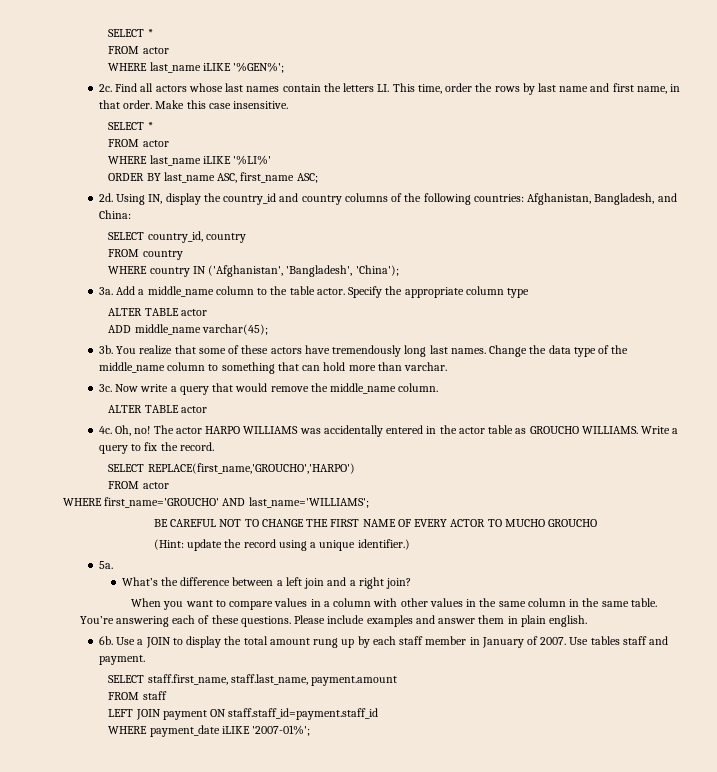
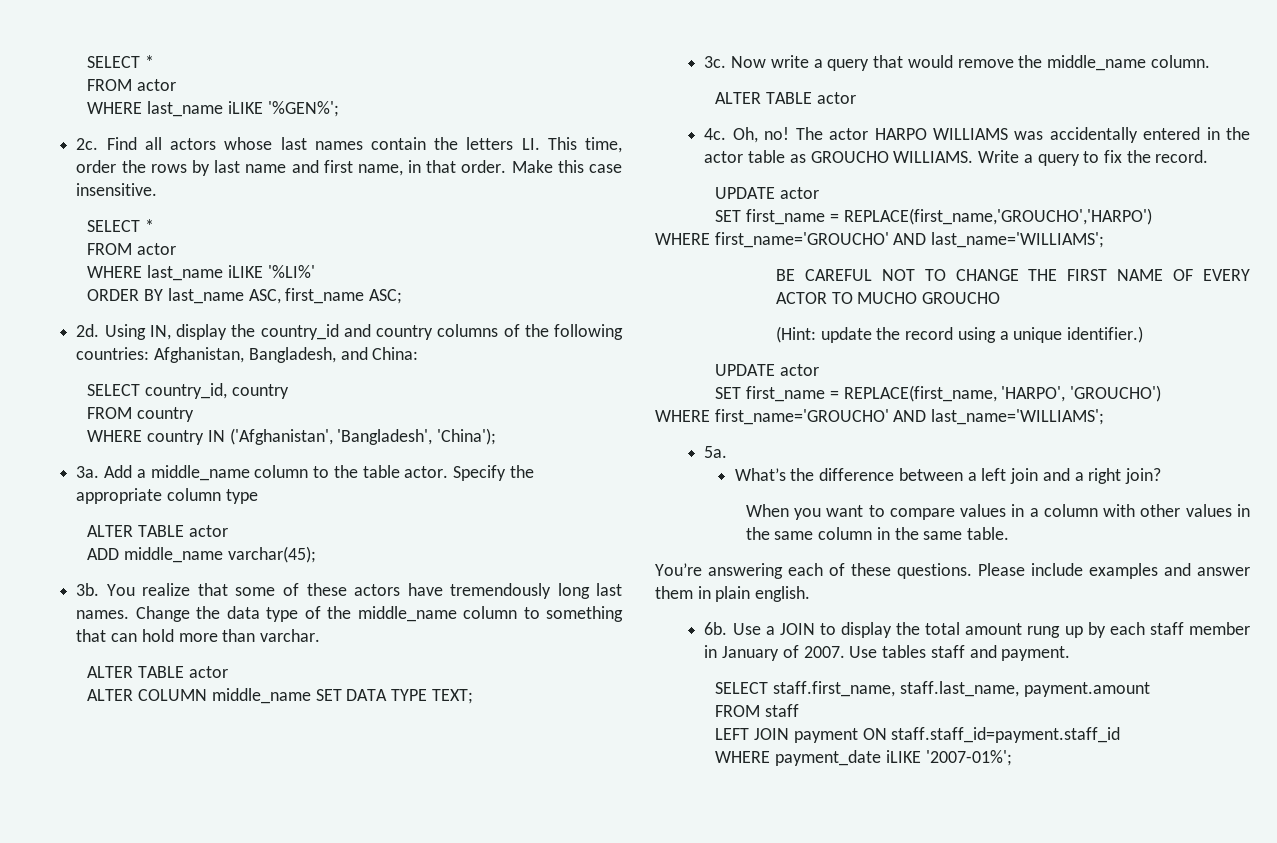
  Change the data type of the middle_name column to something that can hold more than varchar.
+ ALTER TABLE actor
+ ALTER COLUMN middle_name SET DATA TYPE TEXT;
  Write a query to fix the record.
- SELECT REPLACE(first_name,'GROUCHO','HARPO')
- FROM actor
+ UPDATE actor
+ SET first_name = REPLACE(first_name,'GROUCHO','HARPO')
  (Hint: update the record using a unique identifier.)
+ UPDATE actor
+ SET first_name = REPLACE(first_name, 'HARPO', 'GROUCHO')
+ WHERE first_name='GROUCHO' AND last_name='WILLIAMS';

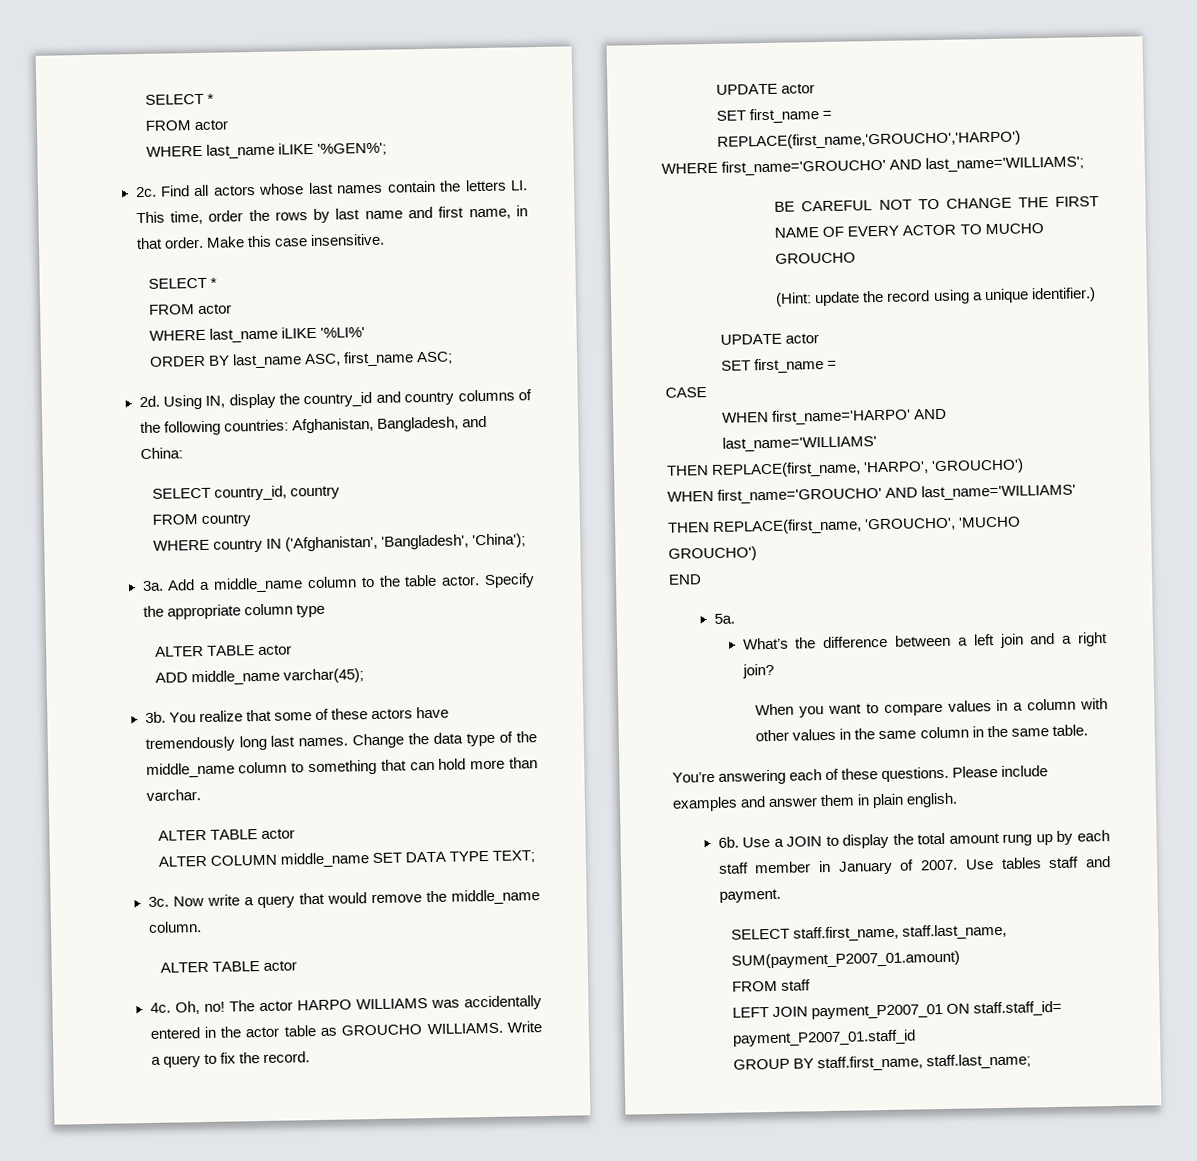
  (Hint: update the record using a unique identifier.)
  UPDATE actor
- SET first_name = REPLACE(first_name, 'HARPO', 'GROUCHO')
- WHERE first_name='GROUCHO' AND last_name='WILLIAMS';
+ SET first_name =
+ CASE
+ WHEN first_name='HARPO' AND last_name='WILLIAMS'
+ THEN REPLACE(first_name, 'HARPO', 'GROUCHO')
+ WHEN first_name='GROUCHO' AND last_name='WILLIAMS'
+ THEN REPLACE(first_name, 'GROUCHO', 'MUCHO GROUCHO')
+ END
- SELECT staff.first_name, staff.last_name, payment.amount
+ SELECT staff.first_name, staff.last_name, SUM(payment_P2007_01.amount)
- LEFT JOIN payment ON staff.staff_id=payment.staff_id
- WHERE payment_date iLIKE '2007-01%';
+ LEFT JOIN payment_P2007_01 ON staff.staff_id= payment_P2007_01.staff_id
+ GROUP BY staff.first_name, staff.last_name;

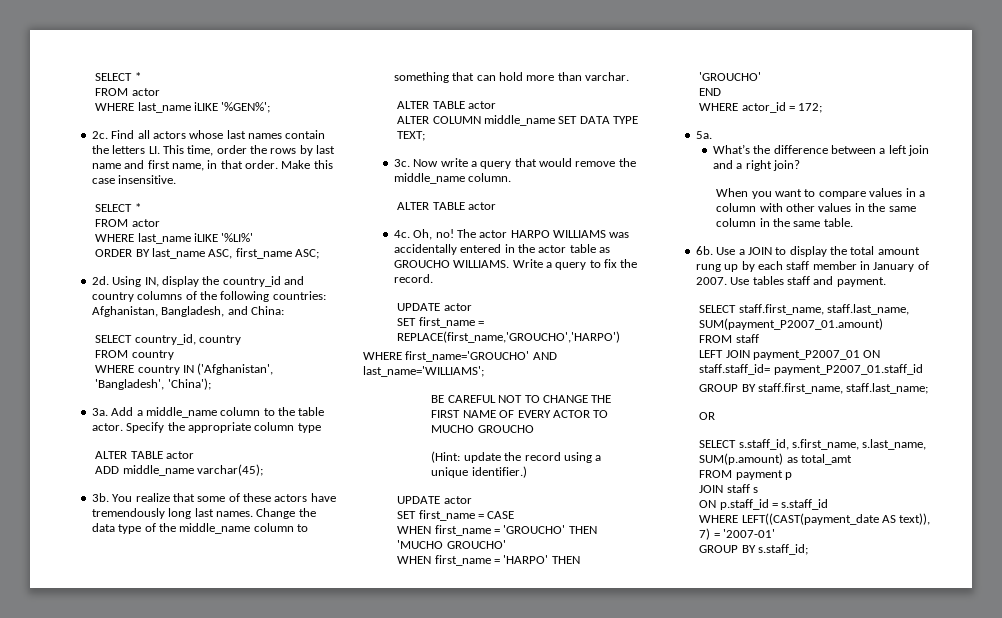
  (Hint: update the record using a unique identifier.)
  UPDATE actor
- SET first_name =
- CASE
+ SET first_name = CASE
- WHEN first_name='HARPO' AND last_name='WILLIAMS'
- THEN REPLACE(first_name, 'HARPO', 'GROUCHO')
- WHEN first_name='GROUCHO' AND last_name='WILLIAMS'
- THEN REPLACE(first_name, 'GROUCHO', 'MUCHO GROUCHO')
+ WHEN first_name = 'GROUCHO' THEN 'MUCHO GROUCHO'
+ WHEN first_name = 'HARPO' THEN 'GROUCHO'
  END
+ WHERE actor_id = 172;
- You’re answering each of these questions. Please include examples and answer them in plain english.
+ OR
+ SELECT s.staff_id, s.first_name, s.last_name, SUM(p.amount) as total_amt
+ FROM payment p
+ JOIN staff s
+ ON p.staff_id = s.staff_id
+ WHERE LEFT((CAST(payment_date AS text)), 7) = '2007-01'
+ GROUP BY s.staff_id;

